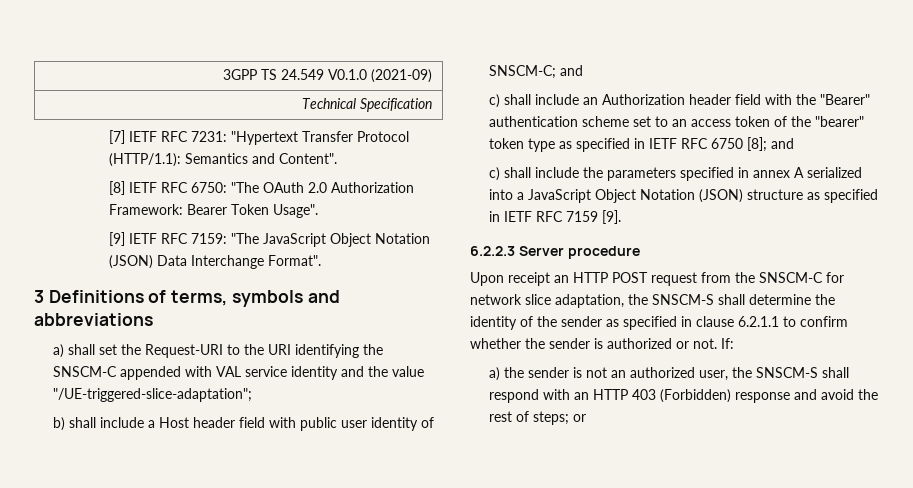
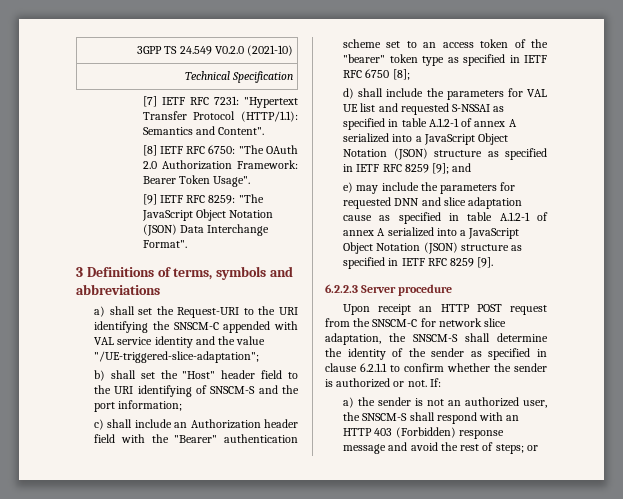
- 3GPP TS 24.549 V0.1.0 (2021-09)
+ 3GPP TS 24.549 V0.2.0 (2021-10)
- [9] IETF RFC 7159: "The JavaScript Object Notation (JSON) Data Interchange Format".
+ [9] IETF RFC 8259: "The JavaScript Object Notation (JSON) Data Interchange Format".
- b) shall include a Host header field with public user identity of SNSCM-C; and
+ b) shall set the "Host" header field to the URI identifying of SNSCM-S and the port information;
- c) shall include an Authorization header field with the "Bearer" authentication scheme set to an access token of the "bearer" token type as specified in IETF RFC 6750 [8]; and
- c) shall include the parameters specified in annex A serialized into a JavaScript Object Notation (JSON) structure as specified in IETF RFC 7159 [9].
+ c) shall include an Authorization header field with the "Bearer" authentication scheme set to an access token of the "bearer" token type as specified in IETF RFC 6750 [8];
+ d) shall include the parameters for VAL UE list and requested S-NSSAI as specified in table A.1.2-1 of annex A serialized into a JavaScript Object Notation (JSON) structure as specified in IETF RFC 8259 [9]; and
+ e) may include the parameters for requested DNN and slice adaptation cause as specified in table A.1.2-1 of annex A serialized into a JavaScript Object Notation (JSON) structure as specified in IETF RFC 8259 [9].
- a) the sender is not an authorized user, the SNSCM-S shall respond with an HTTP 403 (Forbidden) response and avoid the rest of steps; or
+ a) the sender is not an authorized user, the SNSCM-S shall respond with an HTTP 403 (Forbidden) response message and avoid the rest of steps; or

